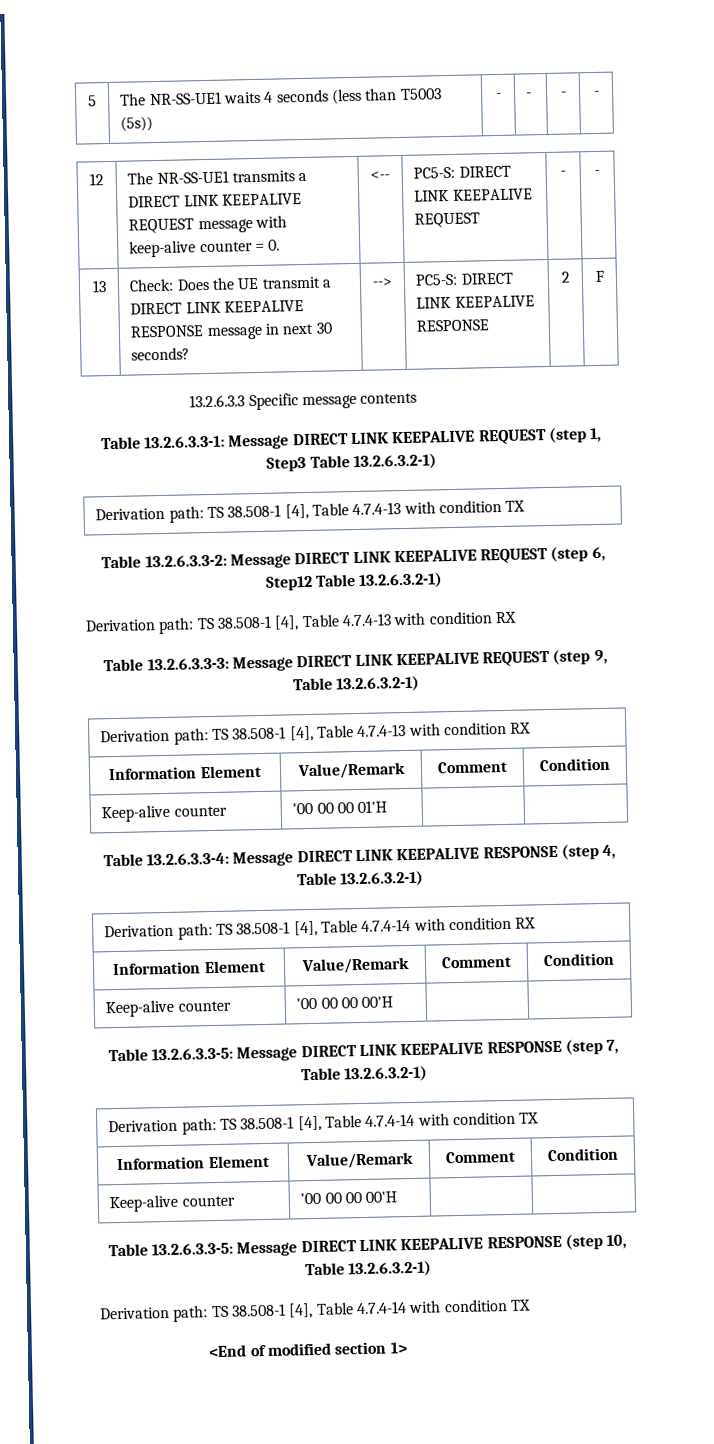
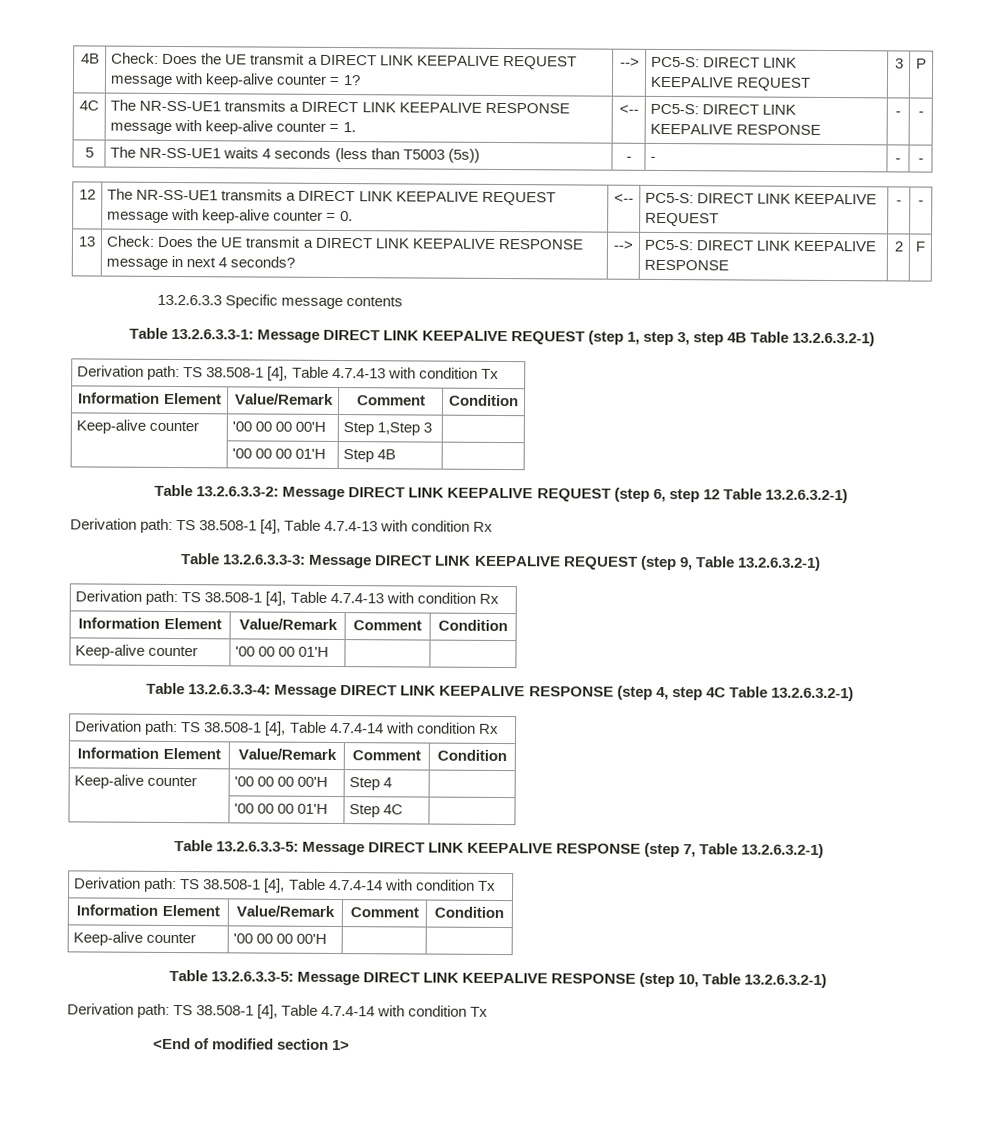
+ 4B | Check: Does the UE transmit a DIRECT LINK KEEPALIVE REQUEST message with keep-alive counter = 1? | --> | PC5-S: DIRECT LINK KEEPALIVE REQUEST | 3 | P
+ 4C | The NR-SS-UE1 transmits a DIRECT LINK KEEPALIVE RESPONSE message with keep-alive counter = 1. | <-- | PC5-S: DIRECT LINK KEEPALIVE RESPONSE | - | -
- 13 | Check: Does the UE transmit a DIRECT LINK KEEPALIVE RESPONSE message in next 30 seconds? | --> | PC5-S: DIRECT LINK KEEPALIVE RESPONSE | 2 | F
+ 13 | Check: Does the UE transmit a DIRECT LINK KEEPALIVE RESPONSE message in next 4 seconds? | --> | PC5-S: DIRECT LINK KEEPALIVE RESPONSE | 2 | F
- Table 13.2.6.3.3-1: Message DIRECT LINK KEEPALIVE REQUEST (step 1, Step3 Table 13.2.6.3.2-1)
+ Table 13.2.6.3.3-1: Message DIRECT LINK KEEPALIVE REQUEST (step 1, step 3, step 4B Table 13.2.6.3.2-1)
- Derivation path: TS 38.508-1 [4], Table 4.7.4-13 with condition TX
+ Derivation path: TS 38.508-1 [4], Table 4.7.4-13 with condition Tx
+ Information Element | Value/Remark | Comment | Condition
+ Keep-alive counter | '00 00 00 00'H | Step 1,Step 3 |
+ | '00 00 00 01'H | Step 4B |
- Table 13.2.6.3.3-2: Message DIRECT LINK KEEPALIVE REQUEST (step 6, Step12 Table 13.2.6.3.2-1)
- Derivation path: TS 38.508-1 [4], Table 4.7.4-13 with condition RX
+ Table 13.2.6.3.3-2: Message DIRECT LINK KEEPALIVE REQUEST (step 6, step 12 Table 13.2.6.3.2-1)
+ Derivation path: TS 38.508-1 [4], Table 4.7.4-13 with condition Rx
  Table 13.2.6.3.3-3: Message DIRECT LINK KEEPALIVE REQUEST (step 9, Table 13.2.6.3.2-1)
- Derivation path: TS 38.508-1 [4], Table 4.7.4-13 with condition RX
+ Derivation path: TS 38.508-1 [4], Table 4.7.4-13 with condition Rx
- Table 13.2.6.3.3-4: Message DIRECT LINK KEEPALIVE RESPONSE (step 4, Table 13.2.6.3.2-1)
+ Table 13.2.6.3.3-4: Message DIRECT LINK KEEPALIVE RESPONSE (step 4, step 4C Table 13.2.6.3.2-1)
- Derivation path: TS 38.508-1 [4], Table 4.7.4-14 with condition RX
+ Derivation path: TS 38.508-1 [4], Table 4.7.4-14 with condition Rx
  Information Element | Value/Remark | Comment | Condition
- Keep-alive counter | '00 00 00 00'H | |
+ Keep-alive counter | '00 00 00 00'H | Step 4 |
+ | '00 00 00 01'H | Step 4C |
  Table 13.2.6.3.3-5: Message DIRECT LINK KEEPALIVE RESPONSE (step 7, Table 13.2.6.3.2-1)
- Derivation path: TS 38.508-1 [4], Table 4.7.4-14 with condition TX
+ Derivation path: TS 38.508-1 [4], Table 4.7.4-14 with condition Tx
  Table 13.2.6.3.3-5: Message DIRECT LINK KEEPALIVE RESPONSE (step 10, Table 13.2.6.3.2-1)
- Derivation path: TS 38.508-1 [4], Table 4.7.4-14 with condition TX
+ Derivation path: TS 38.508-1 [4], Table 4.7.4-14 with condition Tx

